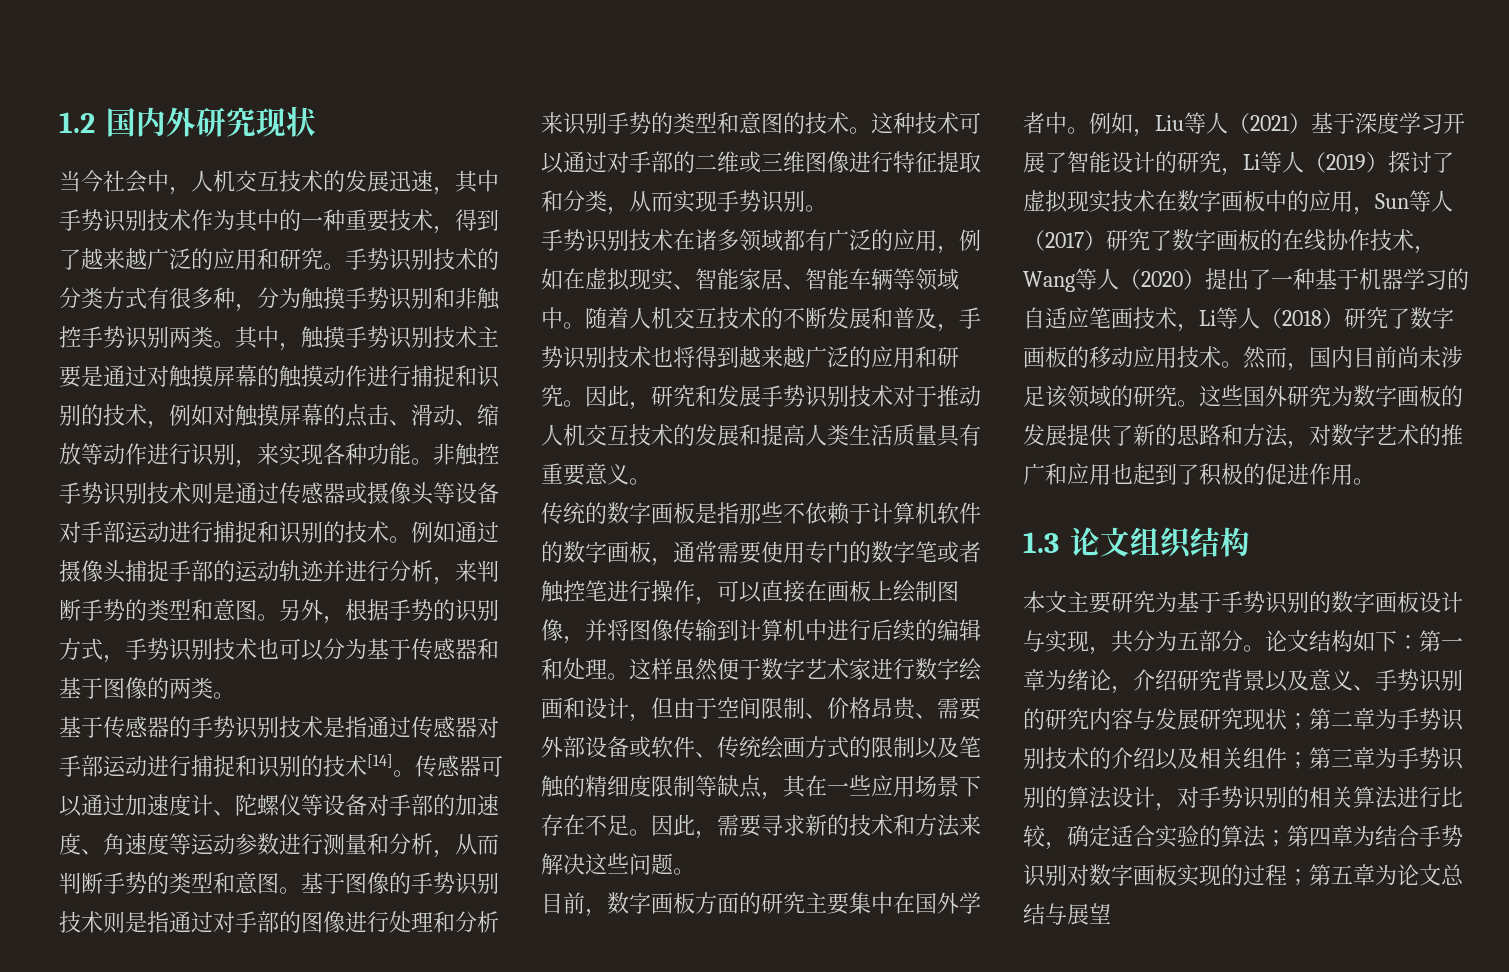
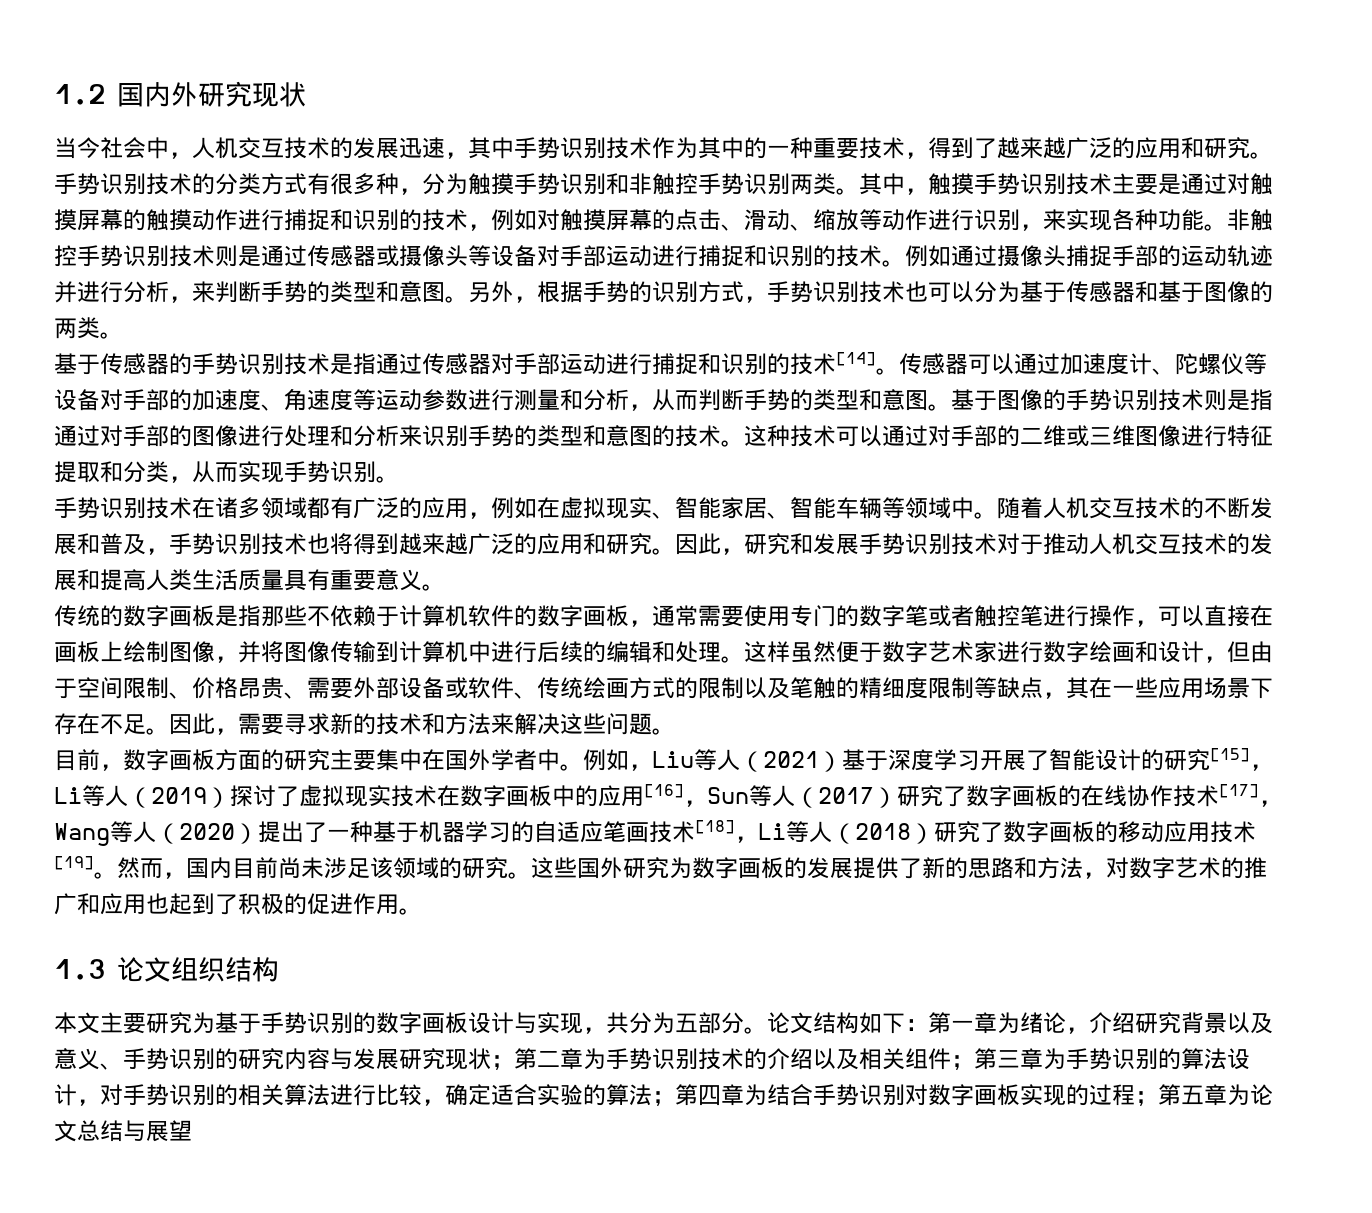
- 例如，Liu等人（2021）基于深度学习开展了智能设计的研究，Li等人（2019）探讨了虚拟现实技术在数字画板中的应用，Sun等人（2017）研究了数字画板的在线协作技术，Wang等人（2020）提出了一种基于机器学习的自适应笔画技术，Li等人（2018）研究了数字画板的移动应用技术。
+ 例如，Liu等人（2021）基于深度学习开展了智能设计的研究[15]，Li等人（2019）探讨了虚拟现实技术在数字画板中的应用[16]，Sun等人（2017）研究了数字画板的在线协作技术[17]，Wang等人（2020）提出了一种基于机器学习的自适应笔画技术[18]，Li等人（2018）研究了数字画板的移动应用技术[19]。

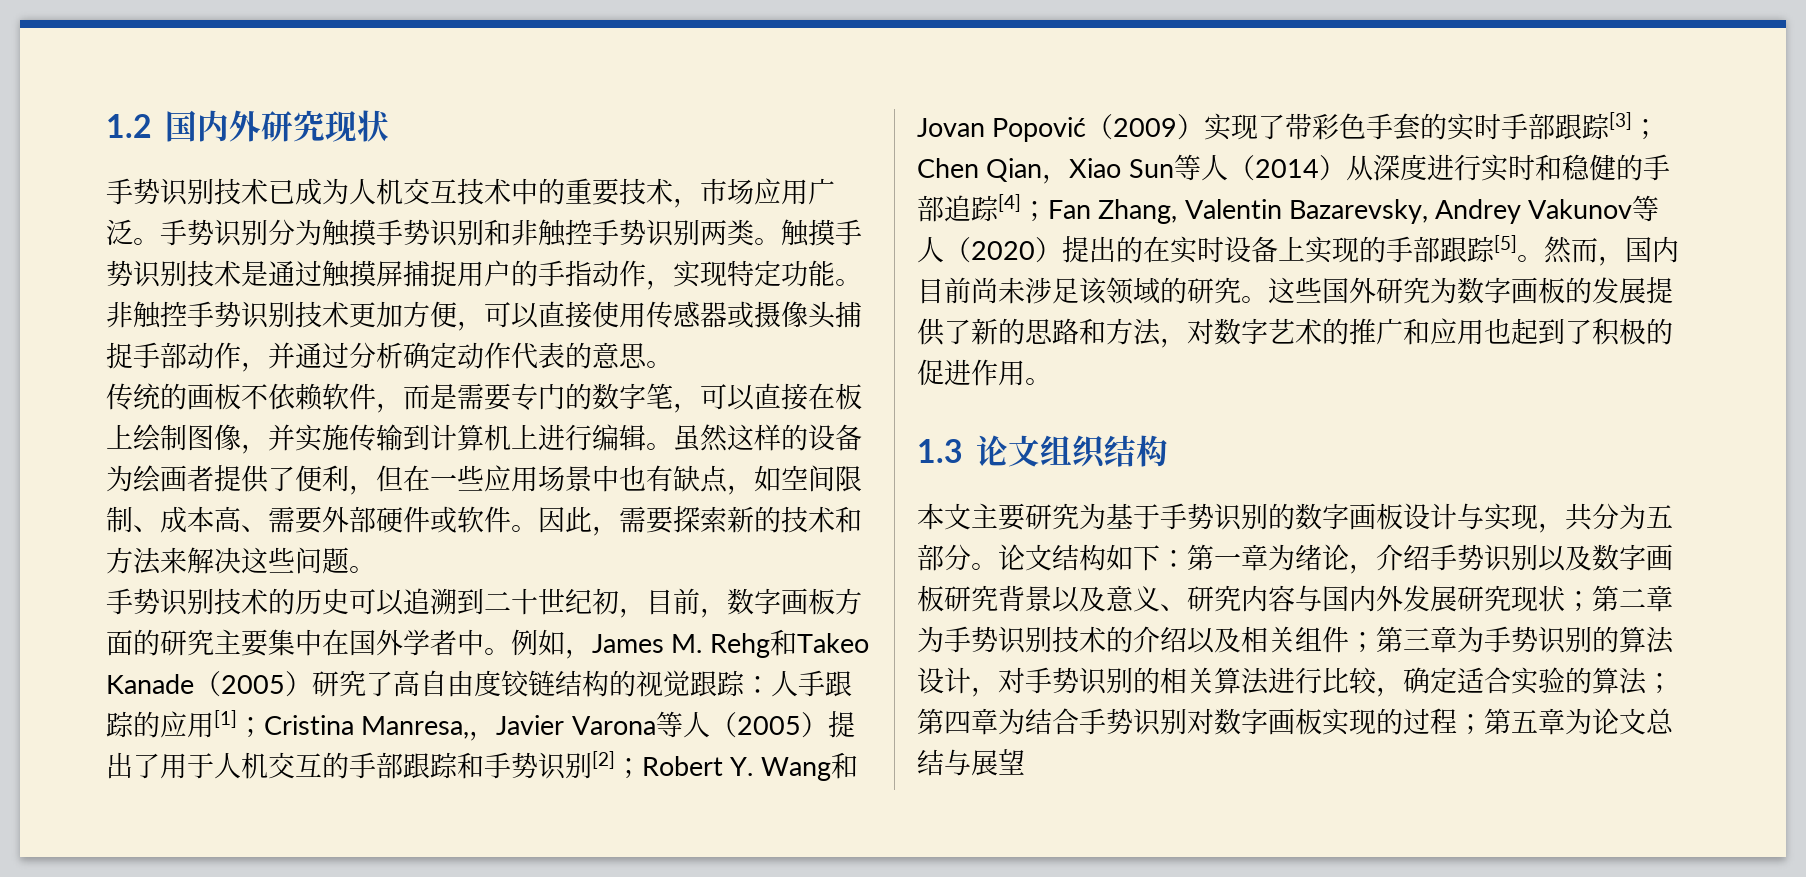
- 当今社会中，人机交互技术的发展迅速，其中手势识别技术作为其中的一种重要技术，得到了越来越广泛的应用和研究。手势识别技术的分类方式有很多种，分为触摸手势识别和非触控手势识别两类。
+ 手势识别技术已成为人机交互技术中的重要技术，市场应用广泛。手势识别分为触摸手势识别和非触控手势识别两类。
- 其中，触摸手势识别技术主要是通过对触摸屏幕的触摸动作进行捕捉和识别的技术，例如对触摸屏幕的点击、滑动、缩放等动作进行识别，来实现各种功能。
+ 触摸手势识别技术是通过触摸屏捕捉用户的手指动作，实现特定功能。
- 非触控手势识别技术则是通过传感器或摄像头等设备对手部运动进行捕捉和识别的技术。例如通过摄像头捕捉手部的运动轨迹并进行分析，来判断手势的类型和意图。另外，根据手势的识别方式，手势识别技术也可以分为基于传感器和基于图像的两类。
- 基于传感器的手势识别技术是指通过传感器对手部运动进行捕捉和识别的技术[14]。传感器可以通过加速度计、陀螺仪等设备对手部的加速度、角速度等运动参数进行测量和分析，从而判断手势的类型和意图。基于图像的手势识别技术则是指通过对手部的图像进行处理和分析来识别手势的类型和意图的技术。这种技术可以通过对手部的二维或三维图像进行特征提取和分类，从而实现手势识别。
- 手势识别技术在诸多领域都有广泛的应用，例如在虚拟现实、智能家居、智能车辆等领域中。随着人机交互技术的不断发展和普及，手势识别技术也将得到越来越广泛的应用和研究。因此，研究和发展手势识别技术对于推动人机交互技术的发展和提高人类生活质量具有重要意义。
- 传统的数字画板是指那些不依赖于计算机软件的数字画板，通常需要使用专门的数字笔或者触控笔进行操作，可以直接在画板上绘制图像，并将图像传输到计算机中进行后续的编辑和处理。这样虽然便于数字艺术家进行数字绘画和设计，但由于空间限制、价格昂贵、需要外部设备或软件、传统绘画方式的限制以及笔触的精细度限制等缺点，其在一些应用场景下存在不足。
+ 非触控手势识别技术更加方便，可以直接使用传感器或摄像头捕捉手部动作，并通过分析确定动作代表的意思。
+ 传统的画板不依赖软件，而是需要专门的数字笔，可以直接在板上绘制图像，并实施传输到计算机上进行编辑。虽然这样的设备为绘画者提供了便利，但在一些应用场景中也有缺点，如空间限制、成本高、需要外部硬件或软件。
- 因此，需要寻求新的技术和方法来解决这些问题。
+ 因此，需要探索新的技术和方法来解决这些问题。
- 目前，数字画板方面的研究主要集中在国外学者中。
+ 手势识别技术的历史可以追溯到二十世纪初，目前，数字画板方面的研究主要集中在国外学者中。
- 例如，Liu等人（2021）基于深度学习开展了智能设计的研究[15]，Li等人（2019）探讨了虚拟现实技术在数字画板中的应用[16]，Sun等人（2017）研究了数字画板的在线协作技术[17]，Wang等人（2020）提出了一种基于机器学习的自适应笔画技术[18]，Li等人（2018）研究了数字画板的移动应用技术[19]。
+ 例如，James M. Rehg和Takeo Kanade（2005）研究了高自由度铰链结构的视觉跟踪：人手跟踪的应用[1]；Cristina Manresa,，Javier Varona等人（2005）提出了用于人机交互的手部跟踪和手势识别[2]；Robert Y. Wang和Jovan Popović（2009）实现了带彩色手套的实时手部跟踪[3]；Chen Qian，Xiao Sun等人（2014）从深度进行实时和稳健的手部追踪[4]；Fan Zhang, Valentin Bazarevsky, Andrey Vakunov等人（2020）提出的在实时设备上实现的手部跟踪[5]。
- 第一章为绪论，介绍研究背景以及意义、手势识别的研究内容与发展研究现状；
+ 第一章为绪论，介绍手势识别以及数字画板研究背景以及意义、研究内容与国内外发展研究现状；

